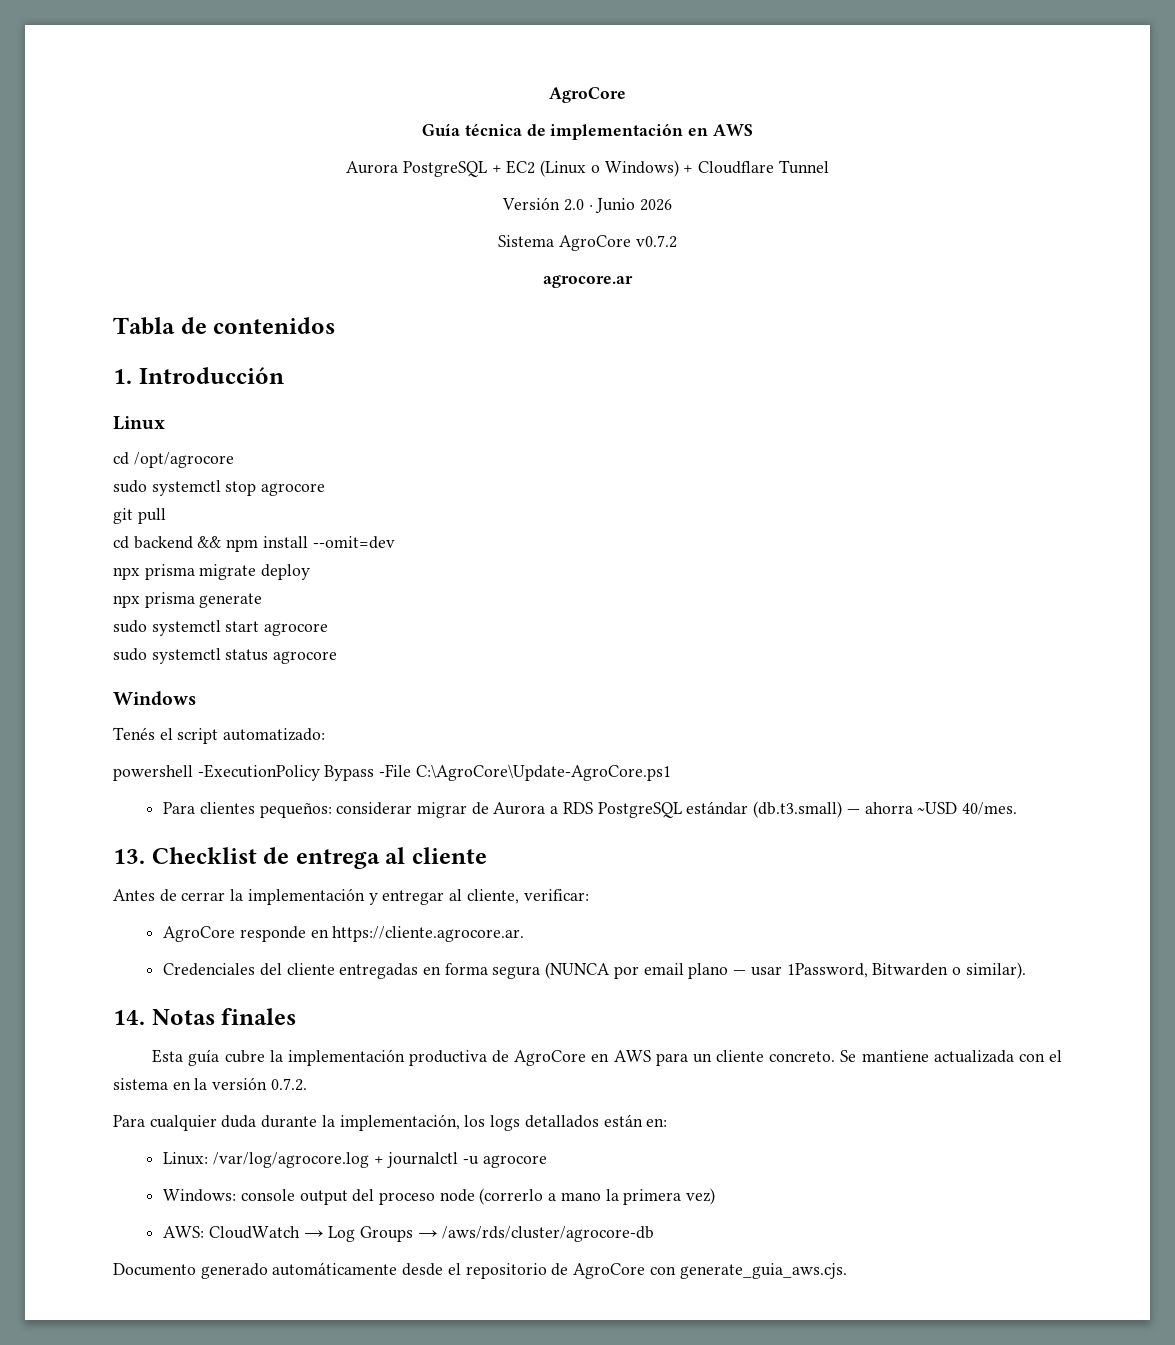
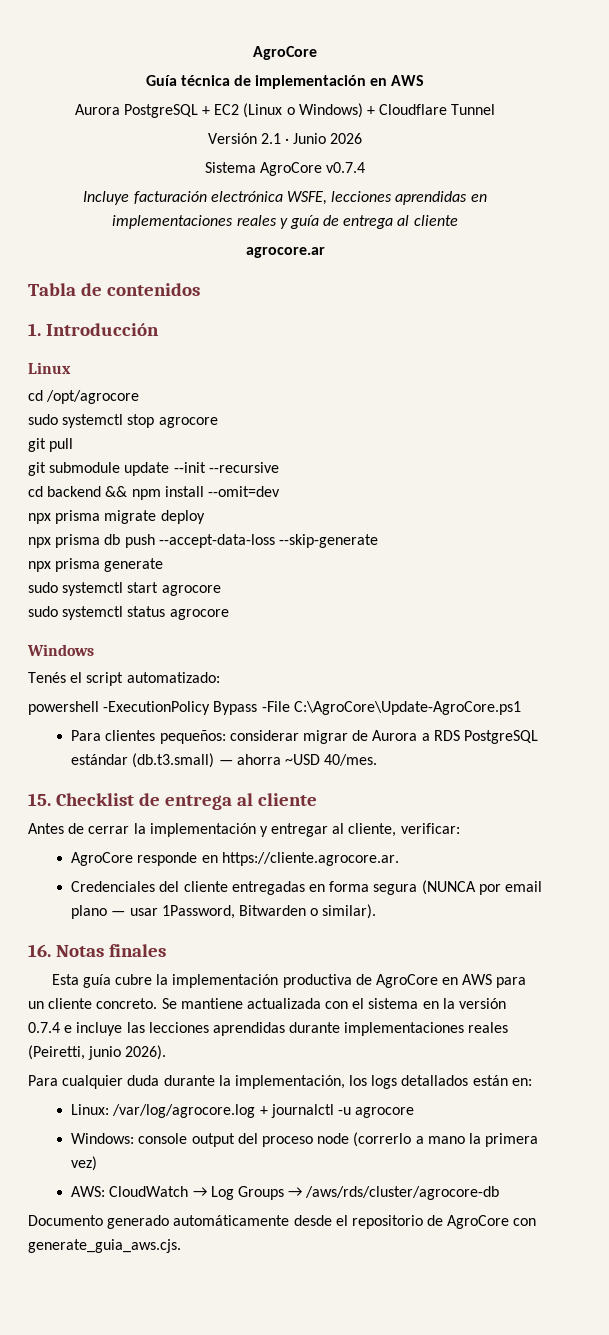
- Versión 2.0 · Junio 2026
+ Versión 2.1 · Junio 2026
- Sistema AgroCore v0.7.2
+ Sistema AgroCore v0.7.4
+ Incluye facturación electrónica WSFE, lecciones aprendidas en implementaciones reales y guía de entrega al cliente
+ git submodule update --init --recursive
+ npx prisma db push --accept-data-loss --skip-generate
- 13. Checklist de entrega al cliente
+ 15. Checklist de entrega al cliente
- 14. Notas finales
+ 16. Notas finales
- Se mantiene actualizada con el sistema en la versión 0.7.2.
+ Se mantiene actualizada con el sistema en la versión 0.7.4 e incluye las lecciones aprendidas durante implementaciones reales (Peiretti, junio 2026).

